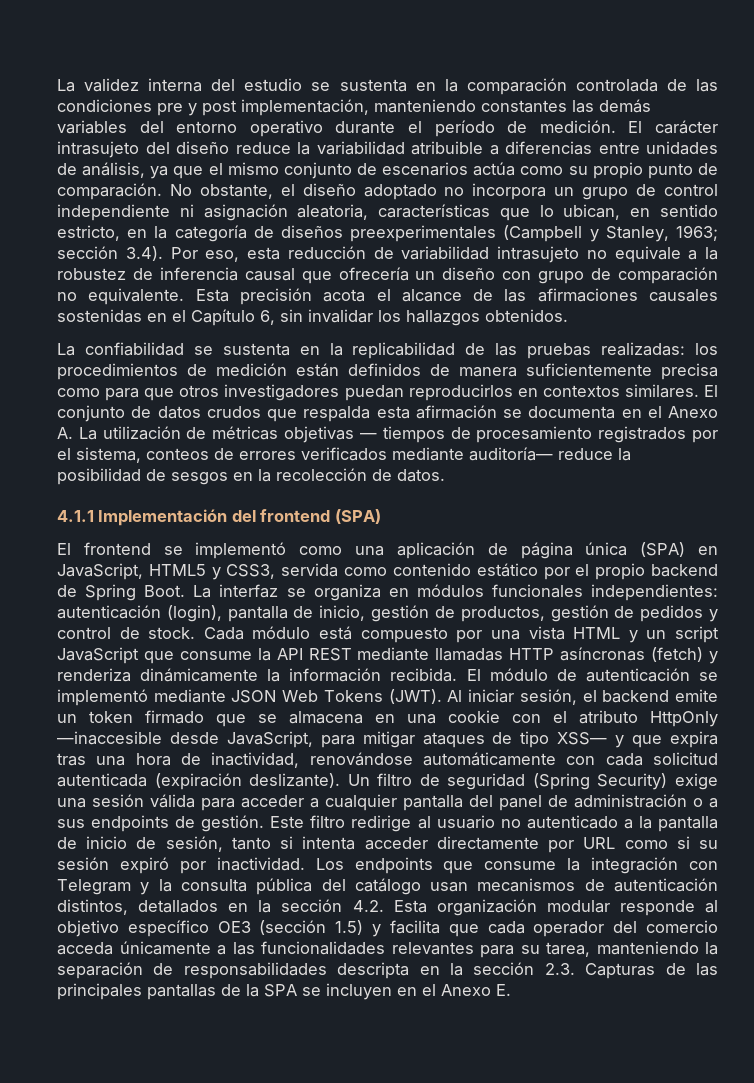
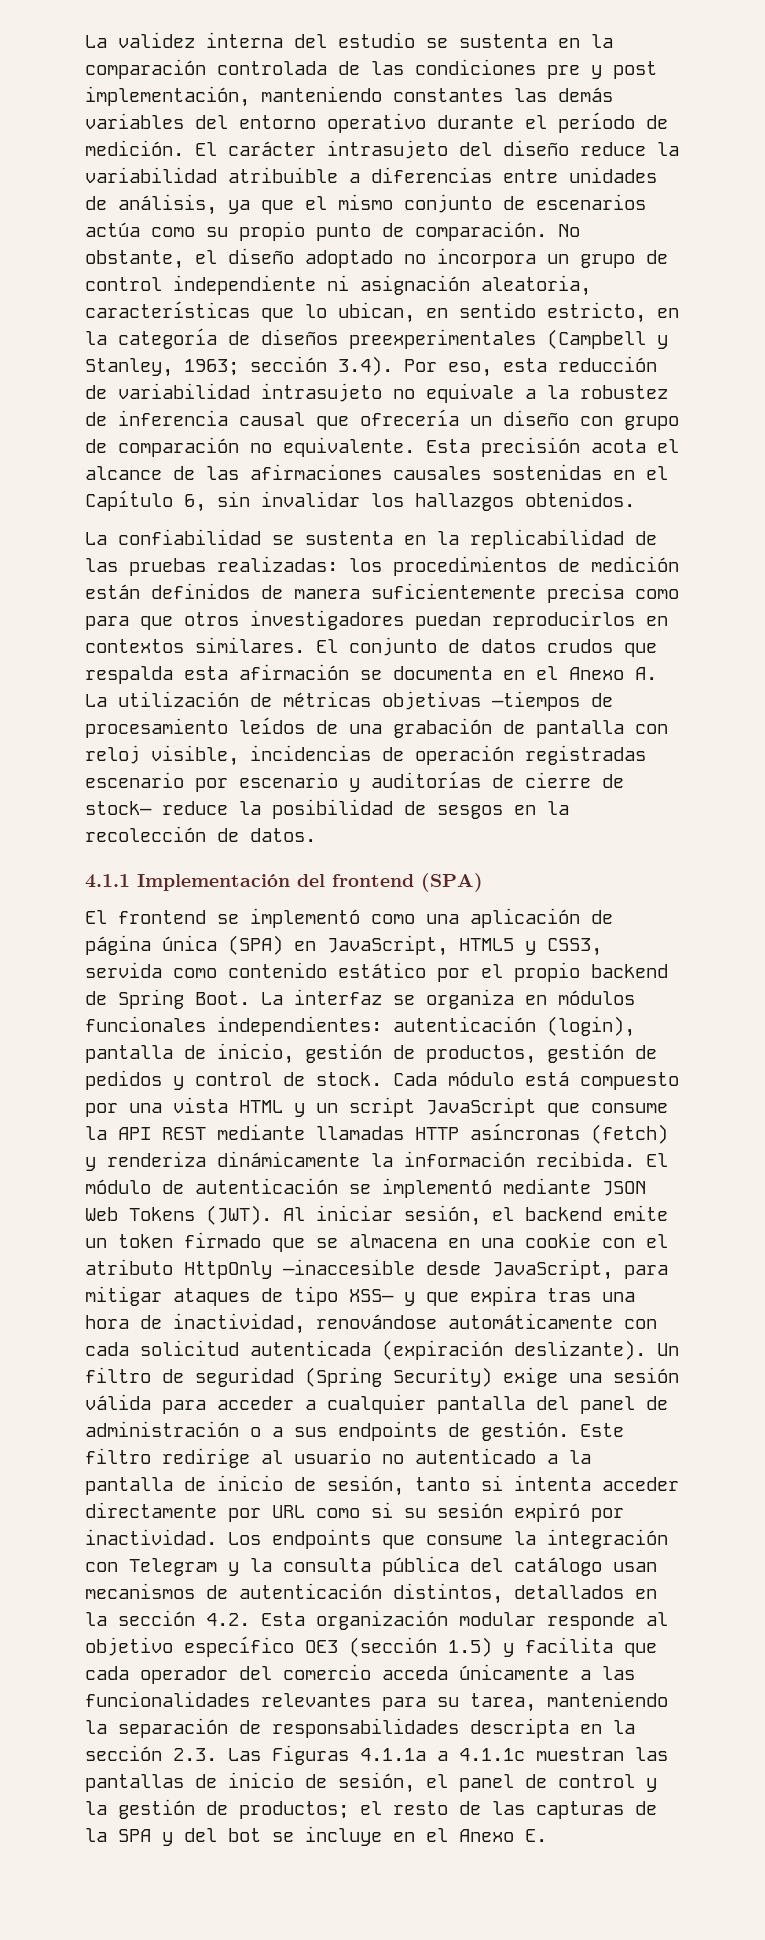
- El conjunto de datos crudos que respalda esta afirmación se documenta en el Anexo A. La utilización de métricas objetivas — tiempos de procesamiento registrados por el sistema, conteos de errores verificados mediante auditoría— reduce la posibilidad de sesgos en la recolección de datos.
+ El conjunto de datos crudos que respalda esta afirmación se documenta en el Anexo A. La utilización de métricas objetivas —tiempos de procesamiento leídos de una grabación de pantalla con reloj visible, incidencias de operación registradas escenario por escenario y auditorías de cierre de stock— reduce la posibilidad de sesgos en la recolección de datos.
- Los endpoints que consume la integración con Telegram y la consulta pública del catálogo usan mecanismos de autenticación distintos, detallados en la sección 4.2. Esta organización modular responde al objetivo específico OE3 (sección 1.5) y facilita que cada operador del comercio acceda únicamente a las funcionalidades relevantes para su tarea, manteniendo la separación de responsabilidades descripta en la sección 2.3. Capturas de las principales pantallas de la SPA se incluyen en el Anexo E.
+ Los endpoints que consume la integración con Telegram y la consulta pública del catálogo usan mecanismos de autenticación distintos, detallados en la sección 4.2. Esta organización modular responde al objetivo específico OE3 (sección 1.5) y facilita que cada operador del comercio acceda únicamente a las funcionalidades relevantes para su tarea, manteniendo la separación de responsabilidades descripta en la sección 2.3. Las Figuras 4.1.1a a 4.1.1c muestran las pantallas de inicio de sesión, el panel de control y la gestión de productos; el resto de las capturas de la SPA y del bot se incluye en el Anexo E.

